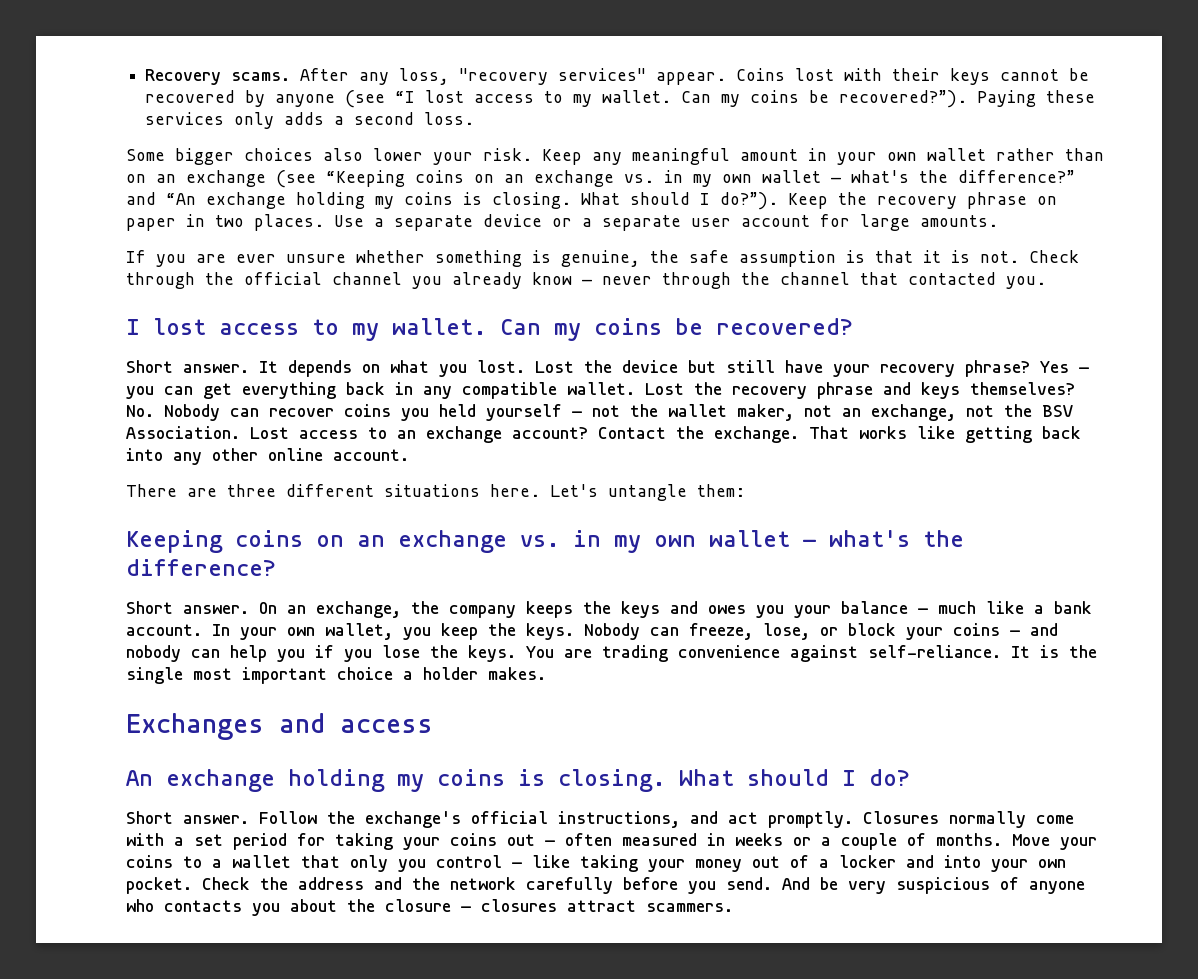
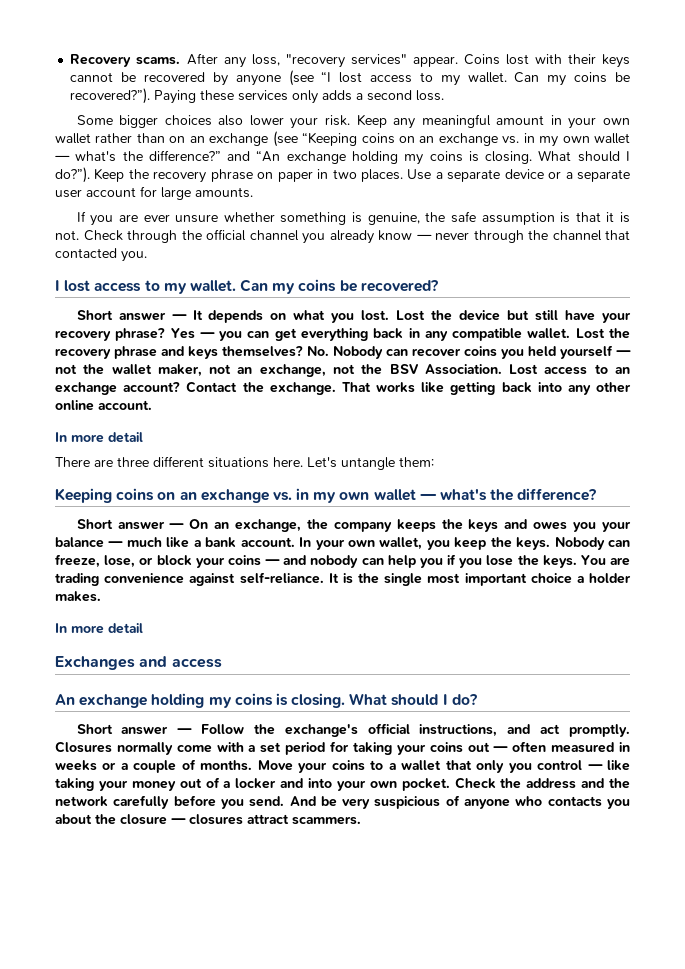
- Short answer. It depends on what you lost.
+ Short answer — It depends on what you lost.
  That works like getting back into any other online account.
+ In more detail
- Short answer. On an exchange, the company keeps the keys and owes you your balance — much like a bank account.
+ Short answer — On an exchange, the company keeps the keys and owes you your balance — much like a bank account.
  It is the single most important choice a holder makes.
+ In more detail
- Short answer. Follow the exchange's official instructions, and act promptly.
+ Short answer — Follow the exchange's official instructions, and act promptly.

